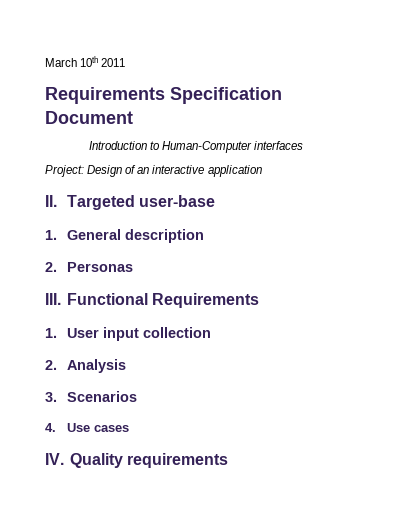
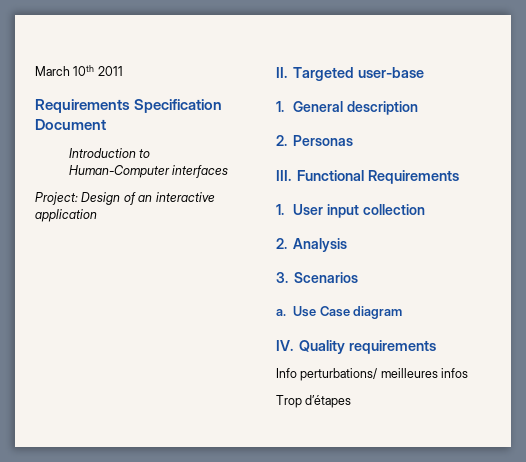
- 4. Use cases
+ a. Use Case diagram
+ Info perturbations/ meilleures infos
+ Trop d’étapes

